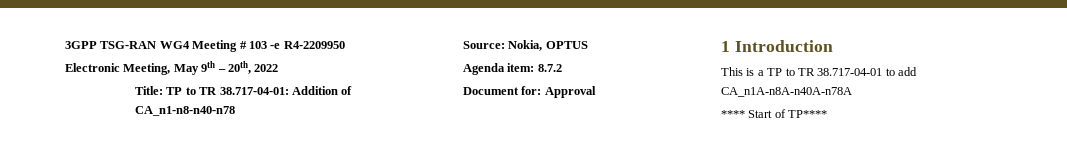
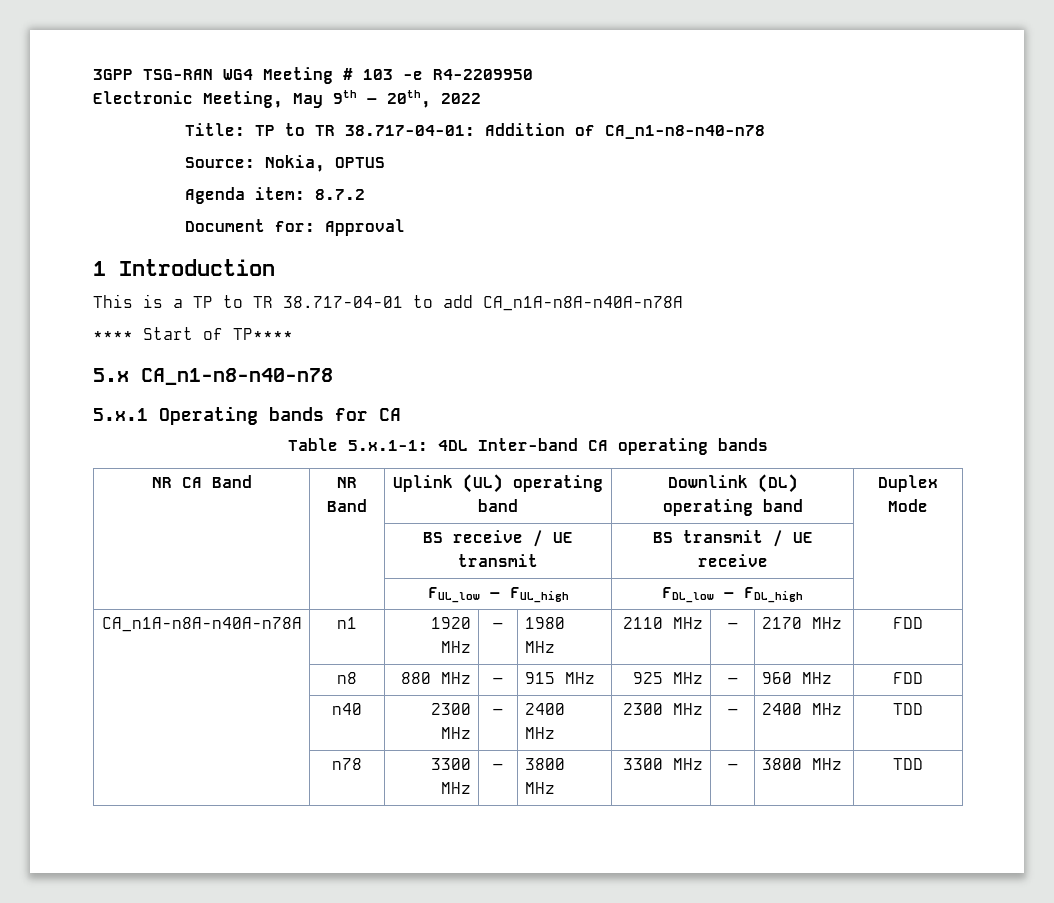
+ 5.x CA_n1-n8-n40-n78
+ 5.x.1 Operating bands for CA
+ Table 5.x.1-1: 4DL Inter-band CA operating bands
+ NR CA Band | NR Band | Uplink (UL) operating band | Downlink (DL) operating band | Duplex Mode
+ | | BS receive / UE transmit | BS transmit / UE receive |
+ | | FUL_low – FUL_high | FDL_low – FDL_high |
+ CA_n1A-n8A-n40A-n78A | n1 | 1920 MHz | – | 1980 MHz | 2110 MHz | – | 2170 MHz | FDD
+ | n8 | 880 MHz | – | 915 MHz | 925 MHz | – | 960 MHz | FDD
+ | n40 | 2300 MHz | – | 2400 MHz | 2300 MHz | – | 2400 MHz | TDD
+ | n78 | 3300 MHz | – | 3800 MHz | 3300 MHz | – | 3800 MHz | TDD

